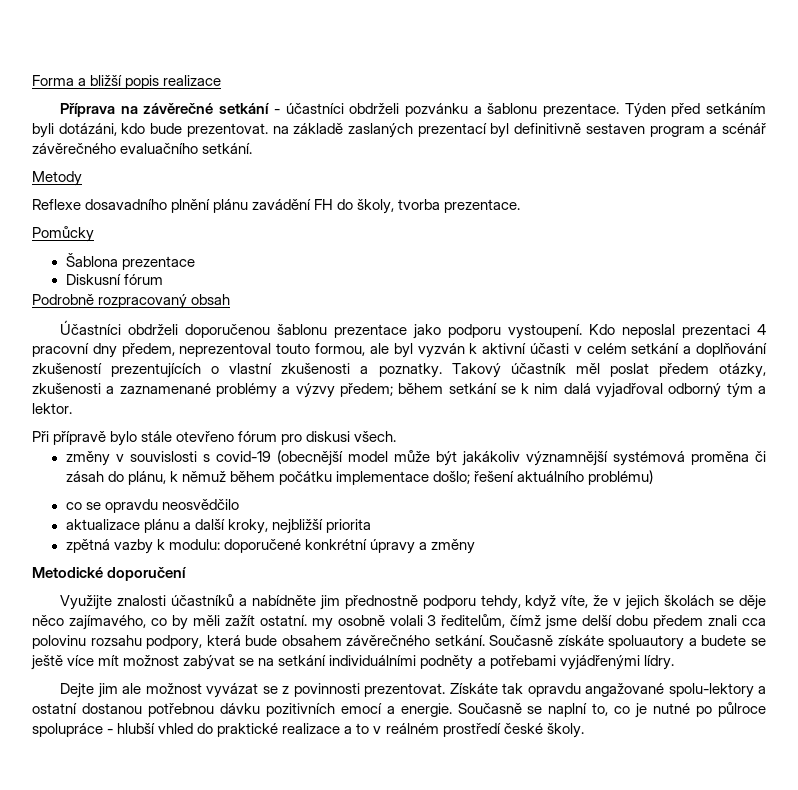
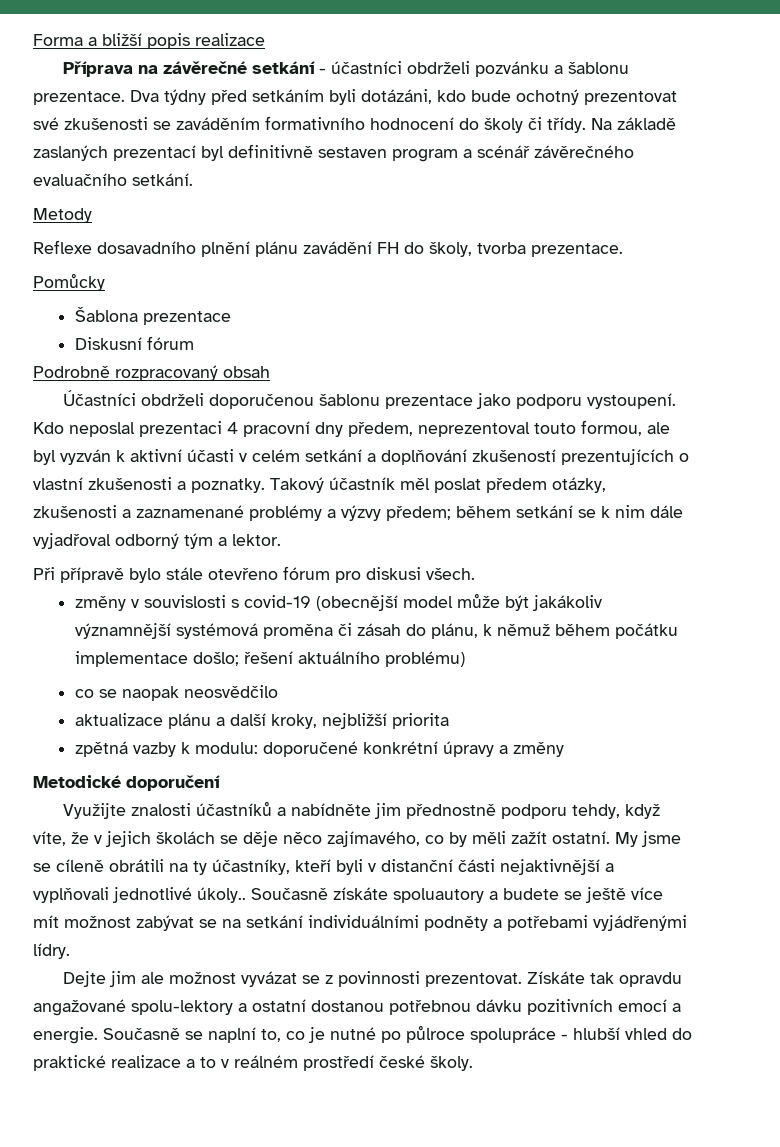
- Týden před setkáním byli dotázáni, kdo bude prezentovat. na základě zaslaných prezentací byl definitivně sestaven program a scénář závěrečného evaluačního setkání.
+ Dva týdny před setkáním byli dotázáni, kdo bude ochotný prezentovat své zkušenosti se zaváděním formativního hodnocení do školy či třídy. Na základě zaslaných prezentací byl definitivně sestaven program a scénář závěrečného evaluačního setkání.
- Takový účastník měl poslat předem otázky, zkušenosti a zaznamenané problémy a výzvy předem; během setkání se k nim dalá vyjadřoval odborný tým a lektor.
+ Takový účastník měl poslat předem otázky, zkušenosti a zaznamenané problémy a výzvy předem; během setkání se k nim dále vyjadřoval odborný tým a lektor.
- co se opravdu neosvědčilo
+ co se naopak neosvědčilo
- Využijte znalosti účastníků a nabídněte jim přednostně podporu tehdy, když víte, že v jejich školách se děje něco zajímavého, co by měli zažít ostatní. my osobně volali 3 ředitelům, čímž jsme delší dobu předem znali cca polovinu rozsahu podpory, která bude obsahem závěrečného setkání.
+ Využijte znalosti účastníků a nabídněte jim přednostně podporu tehdy, když víte, že v jejich školách se děje něco zajímavého, co by měli zažít ostatní. My jsme se cíleně obrátili na ty účastníky, kteří byli v distanční části nejaktivnější a vyplňovali jednotlivé úkoly..

